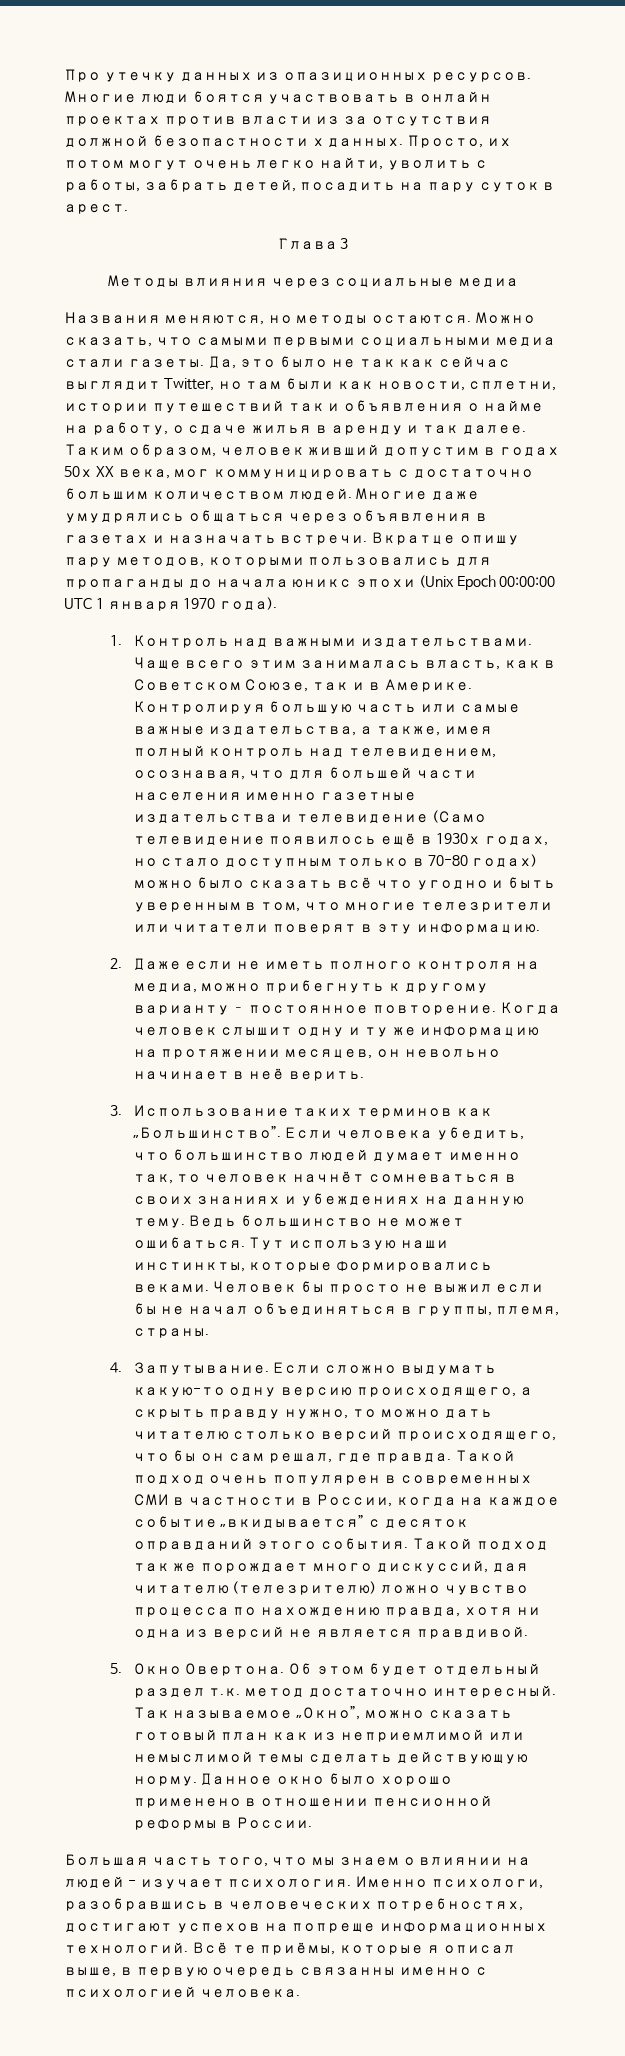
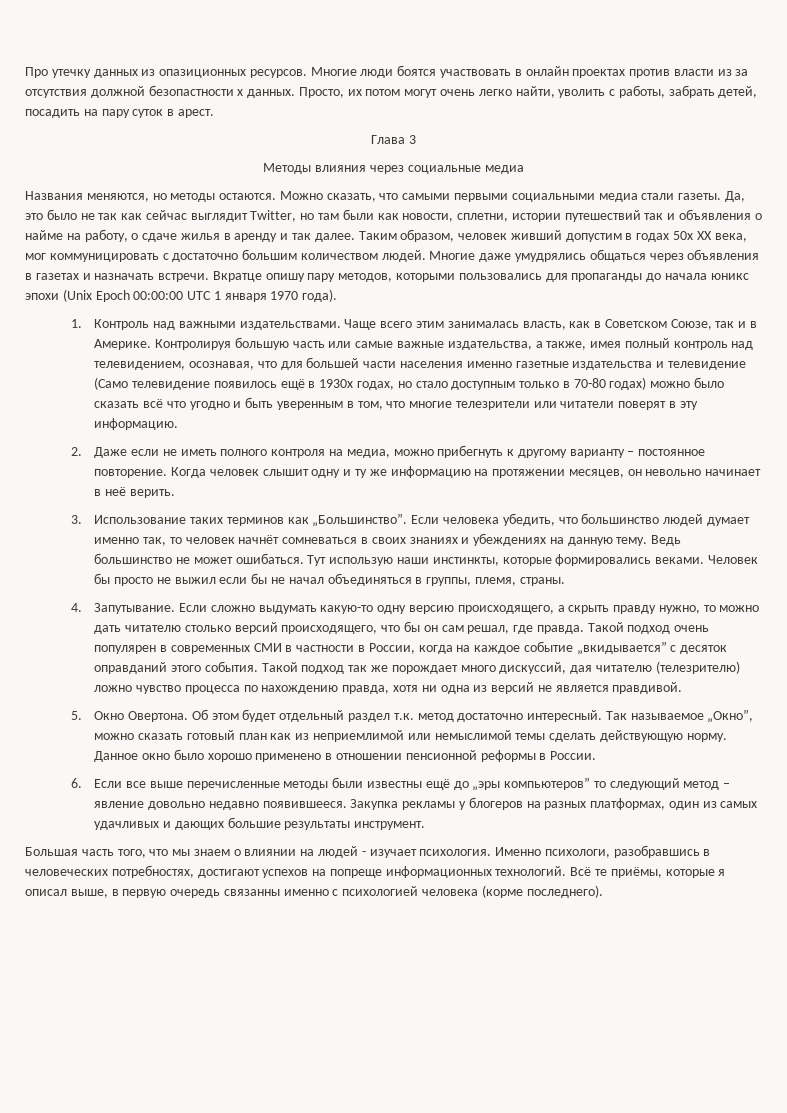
+ 6. Если все выше перечисленные методы были известны ещё до „эры компьютеров” то следующий метод – явление довольно недавно появившееся. Закупка рекламы у блогеров на разных платформах, один из самых удачливых и дающих большие результаты инструмент.
- Всё те приёмы, которые я описал выше, в первую очередь связанны именно с психологией человека.
+ Всё те приёмы, которые я описал выше, в первую очередь связанны именно с психологией человека (корме последнего).

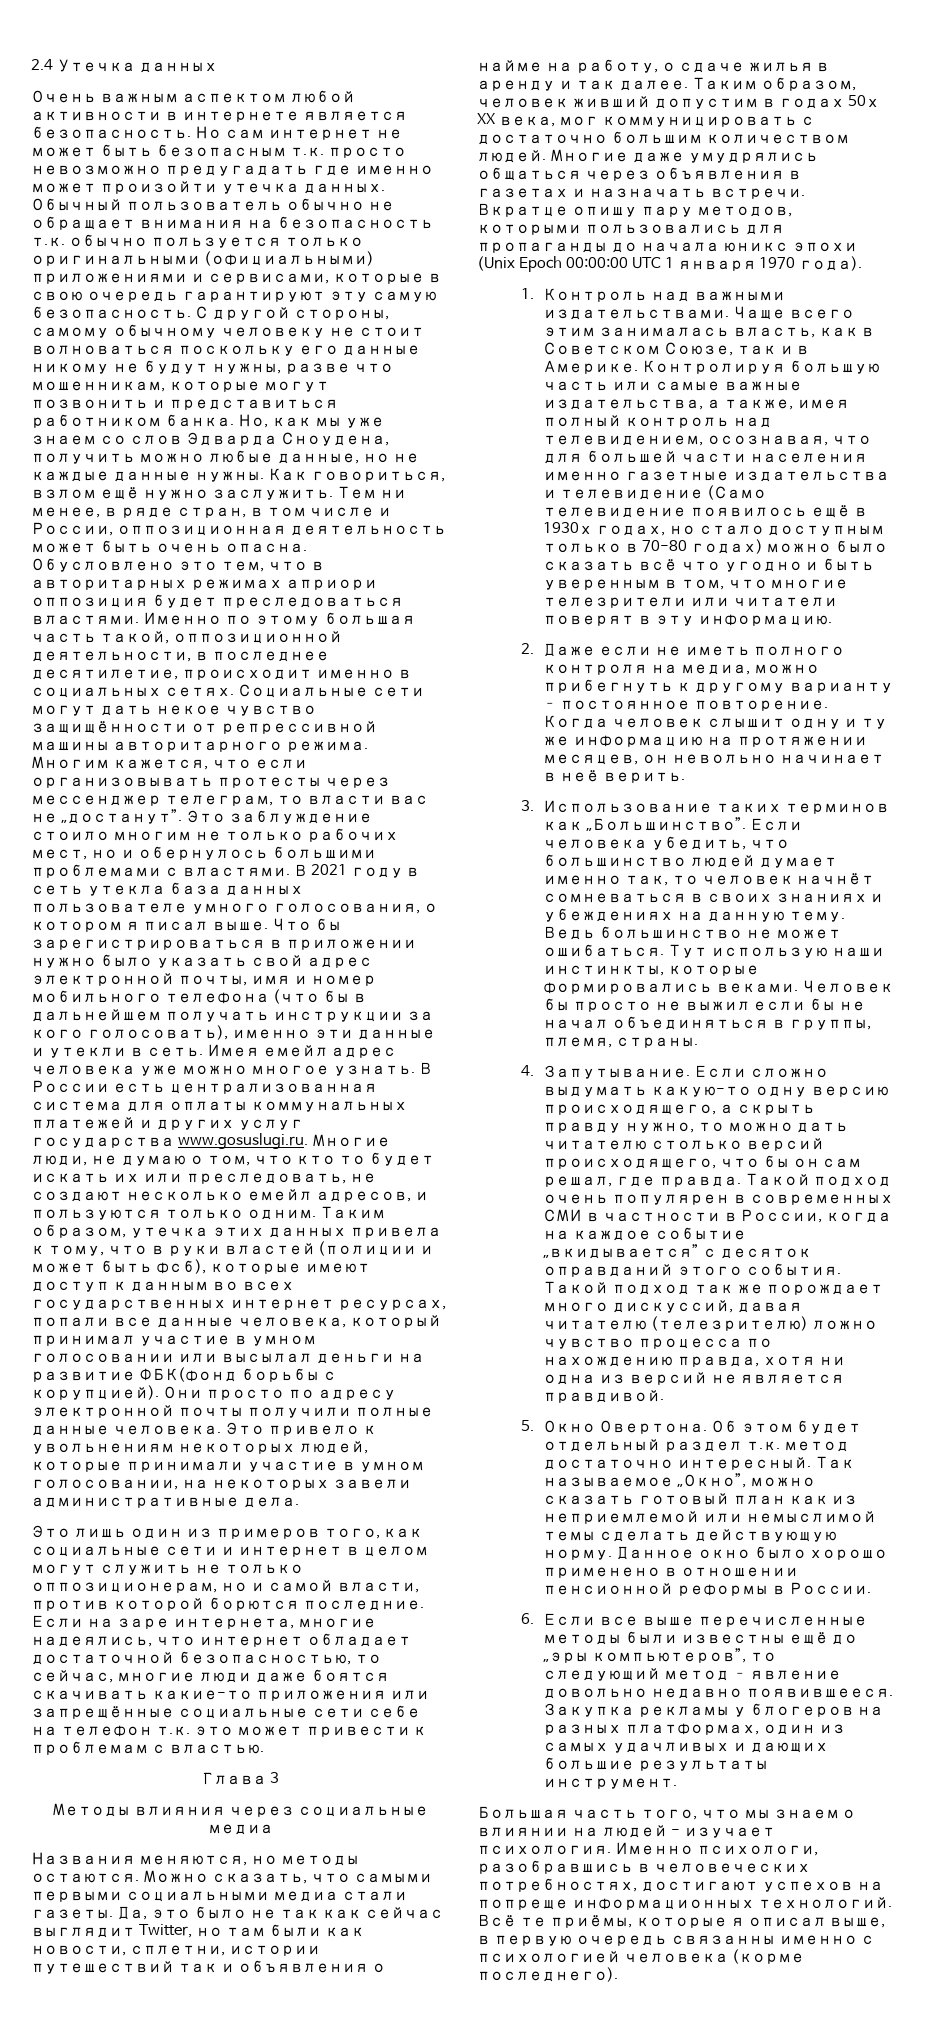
- Про утечку данных из опазиционных ресурсов. Многие люди боятся участвовать в онлайн проектах против власти из за отсутствия должной безопастности х данных. Просто, их потом могут очень легко найти, уволить с работы, забрать детей, посадить на пару суток в арест.
+ 2.4 Утечка данных
+ Очень важным аспектом любой активности в интернете является безопасность. Но сам интернет не может быть безопасным т.к. просто невозможно предугадать где именно может произойти утечка данных. Обычный пользователь обычно не обращает внимания на безопасность т.к. обычно пользуется только оригинальными (официальными) приложениями и сервисами, которые в свою очередь гарантируют эту самую безопасность. С другой стороны, самому обычному человеку не стоит волноваться поскольку его данные никому не будут нужны, разве что мошенникам, которые могут позвонить и представиться работником банка. Но, как мы уже знаем со слов Эдварда Сноудена, получить можно любые данные, но не каждые данные нужны. Как говориться, взлом ещё нужно заслужить. Тем ни менее, в ряде стран, в том числе и России, оппозиционная деятельность может быть очень опасна. Обусловлено это тем, что в авторитарных режимах априори оппозиция будет преследоваться властями. Именно по этому большая часть такой, оппозиционной деятельности, в последнее десятилетие, происходит именно в социальных сетях. Социальные сети могут дать некое чувство защищённости от репрессивной машины авторитарного режима. Многим кажется, что если организовывать протесты через мессенджер телеграм, то власти вас не „достанут”. Это заблуждение стоило многим не только рабочих мест, но и обернулось большими проблемами с властями. В 2021 году в сеть утекла база данных пользователе умного голосования, о котором я писал выше. Что бы зарегистрироваться в приложении нужно было указать свой адрес электронной почты, имя и номер мобильного телефона (что бы в дальнейшем получать инструкции за кого голосовать), именно эти данные и утекли в сеть. Имея емейл адрес человека уже можно многое узнать. В России есть централизованная система для оплаты коммунальных платежей и других услуг государства www.gosuslugi.ru. Многие люди, не думаю о том, что кто то будет искать их или преследовать, не создают несколько емейл адресов, и пользуются только одним. Таким образом, утечка этих данных привела к тому, что в руки властей (полиции и может быть фсб), которые имеют доступ к данным во всех государственных интернет ресурсах, попали все данные человека, который принимал участие в умном голосовании или высылал деньги на развитие ФБК(фонд борьбы с корупцией). Они просто по адресу электронной почты получили полные данные человека. Это привело к увольнениям некоторых людей, которые принимали участие в умном голосовании, на некоторых завели административные дела.
+ Это лишь один из примеров того, как социальные сети и интернет в целом могут служить не только оппозиционерам, но и самой власти, против которой борются последние. Если на заре интернета, многие надеялись, что интернет обладает достаточной безопасностью, то сейчас, многие люди даже боятся скачивать какие-то приложения или запрещённые социальные сети себе на телефон т.к. это может привести к проблемам с властью.
- Такой подход так же порождает много дискуссий, дая читателю (телезрителю) ложно чувство процесса по нахождению правда, хотя ни одна из версий не является правдивой.
+ Такой подход так же порождает много дискуссий, давая читателю (телезрителю) ложно чувство процесса по нахождению правда, хотя ни одна из версий не является правдивой.
- Так называемое „Окно”, можно сказать готовый план как из неприемлимой или немыслимой темы сделать действующую норму.
+ Так называемое „Окно”, можно сказать готовый план как из неприемлемой или немыслимой темы сделать действующую норму.
- 6. Если все выше перечисленные методы были известны ещё до „эры компьютеров” то следующий метод – явление довольно недавно появившееся.
+ 6. Если все выше перечисленные методы были известны ещё до „эры компьютеров”, то следующий метод – явление довольно недавно появившееся.

